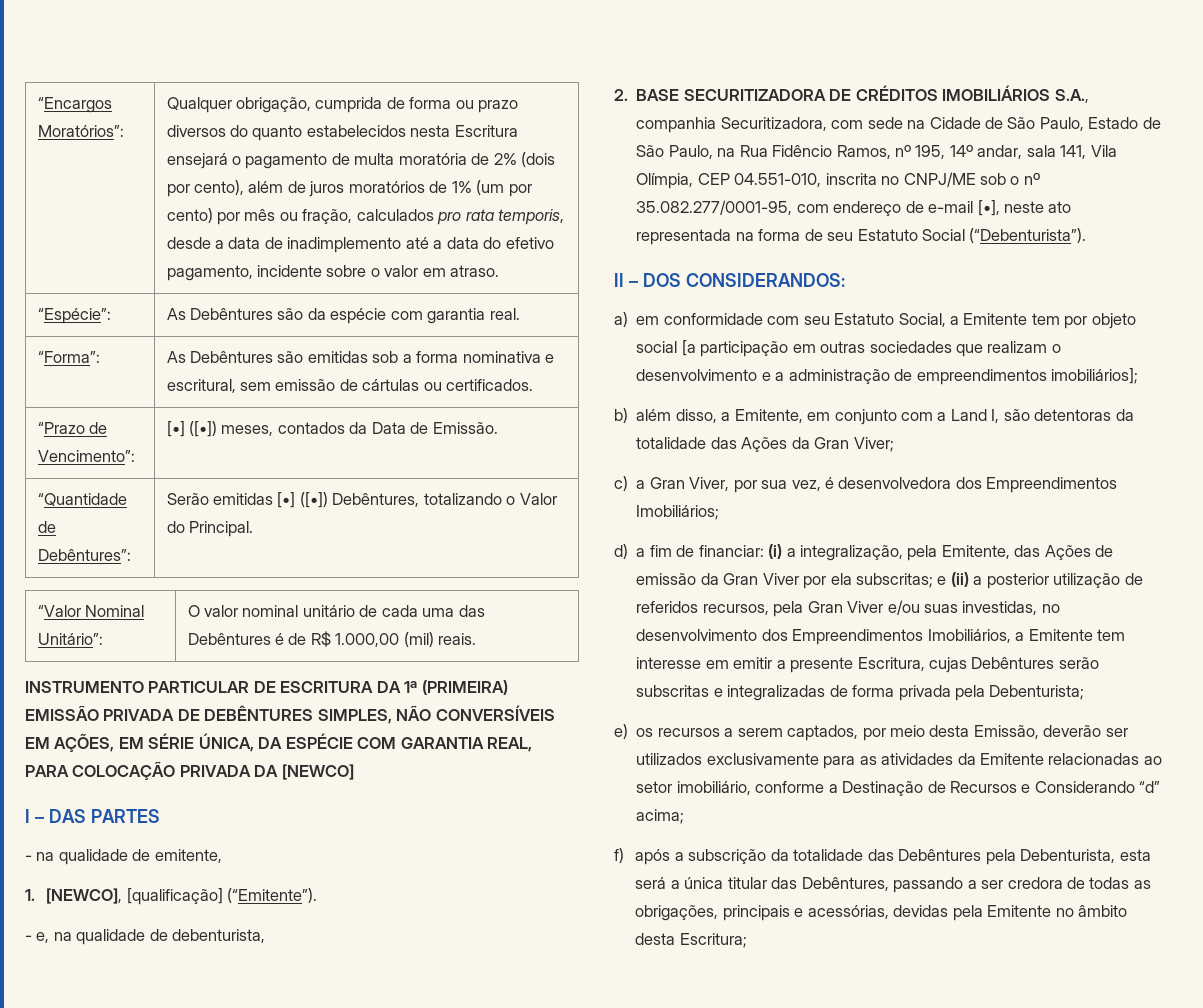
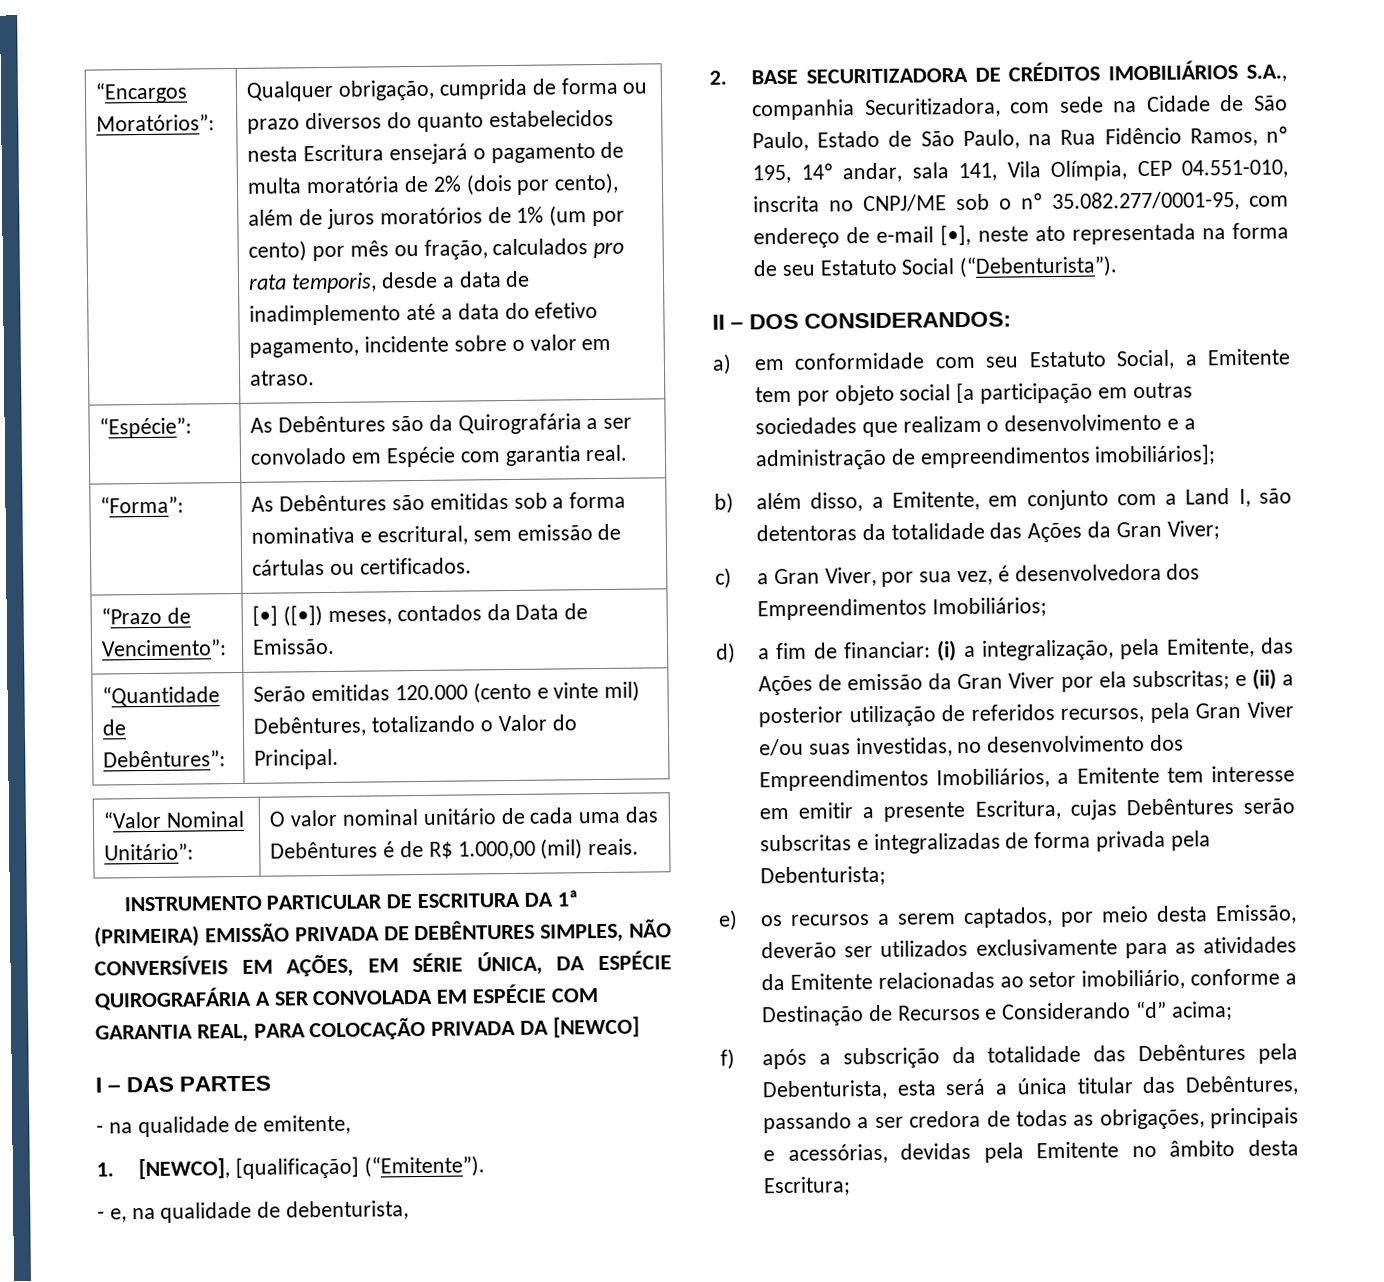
- “Espécie”: | As Debêntures são da espécie com garantia real.
+ “Espécie”: | As Debêntures são da Quirografária a ser convolado em Espécie com garantia real.
- “Quantidade de Debêntures”: | Serão emitidas [•] ([•]) Debêntures, totalizando o Valor do Principal.
+ “Quantidade de Debêntures”: | Serão emitidas 120.000 (cento e vinte mil) Debêntures, totalizando o Valor do Principal.
- INSTRUMENTO PARTICULAR DE ESCRITURA DA 1ª (PRIMEIRA) EMISSÃO PRIVADA DE DEBÊNTURES SIMPLES, NÃO CONVERSÍVEIS EM AÇÕES, EM SÉRIE ÚNICA, DA ESPÉCIE COM GARANTIA REAL, PARA COLOCAÇÃO PRIVADA DA [NEWCO]
+ INSTRUMENTO PARTICULAR DE ESCRITURA DA 1ª (PRIMEIRA) EMISSÃO PRIVADA DE DEBÊNTURES SIMPLES, NÃO CONVERSÍVEIS EM AÇÕES, EM SÉRIE ÚNICA, DA ESPÉCIE QUIROGRAFÁRIA A SER CONVOLADA EM ESPÉCIE COM GARANTIA REAL, PARA COLOCAÇÃO PRIVADA DA [NEWCO]

